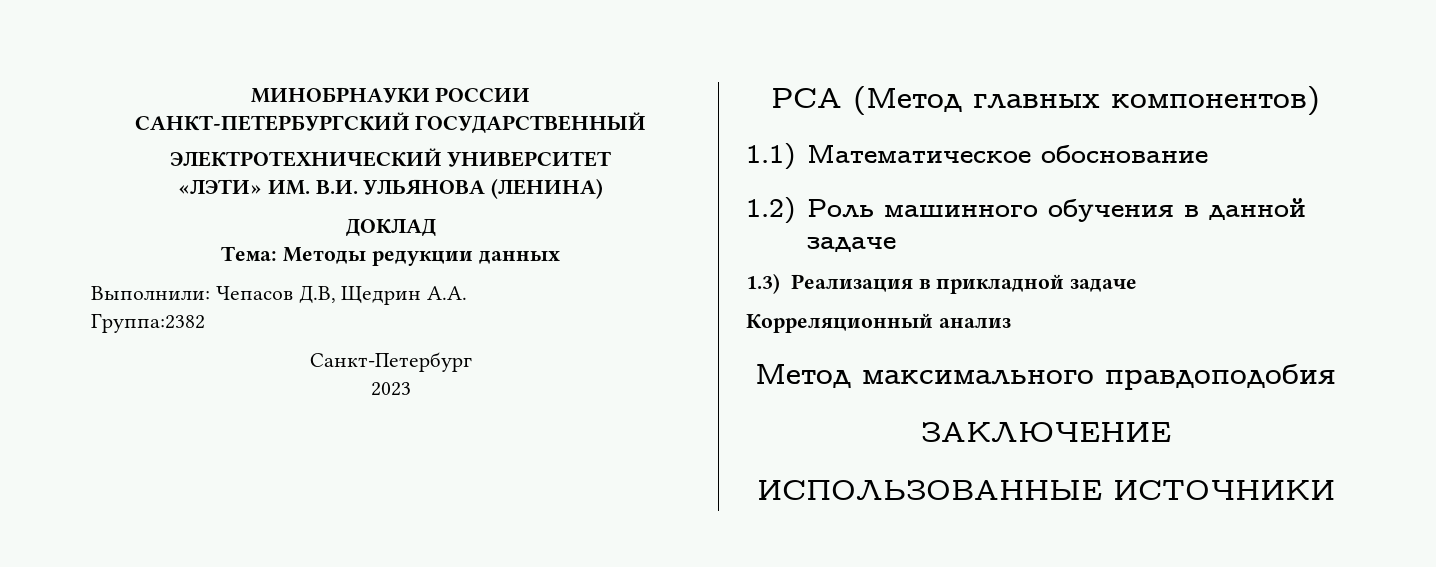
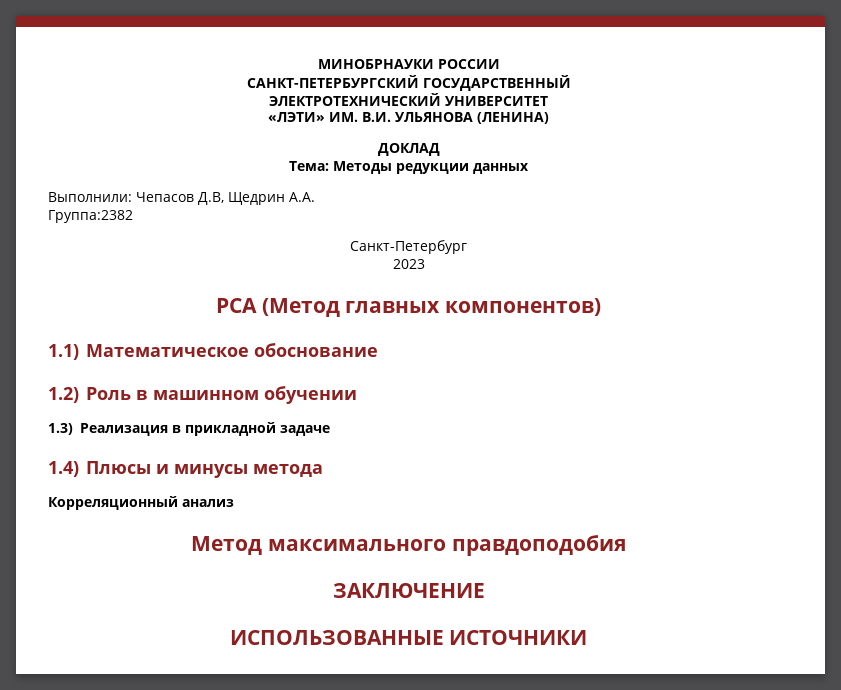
- 1.2) Роль машинного обучения в данной задаче
+ 1.2) Роль в машинном обучении
+ 1.4) Плюсы и минусы метода

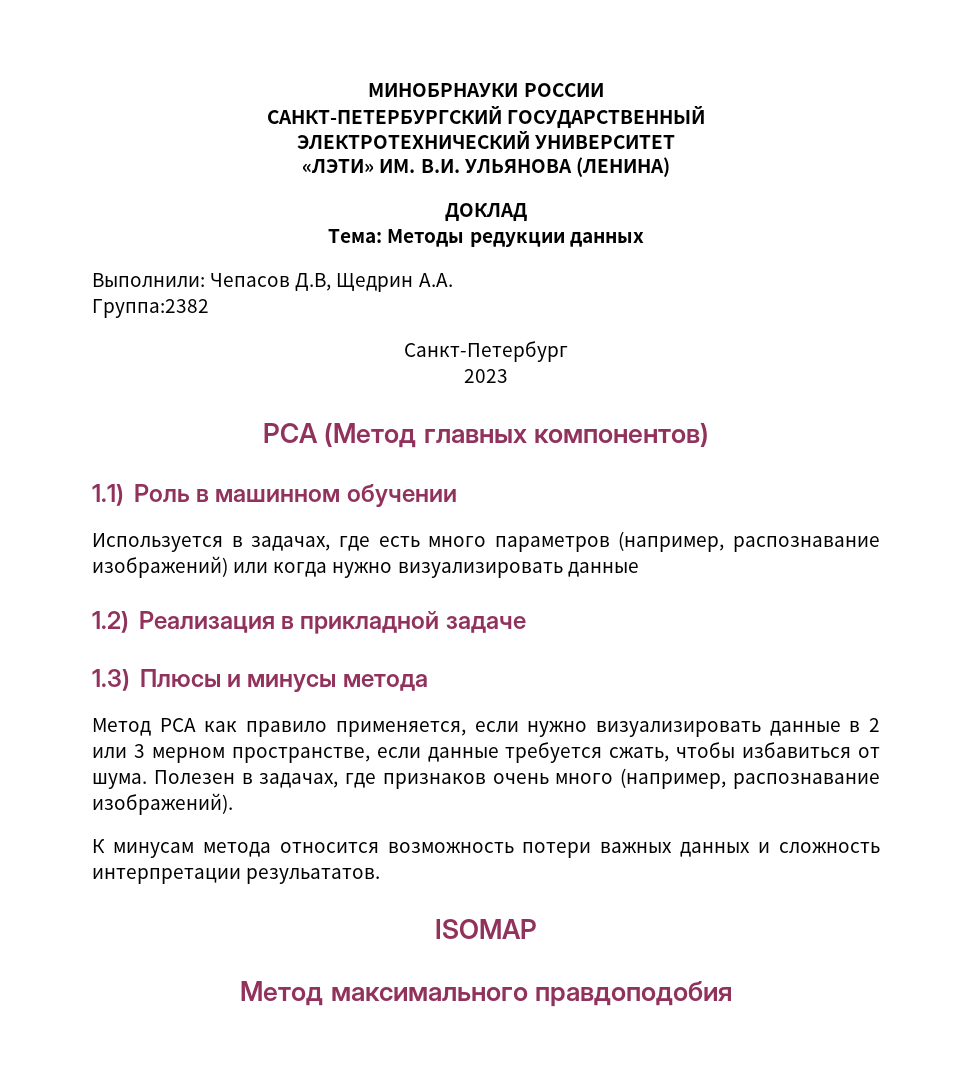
- 1.1) Математическое обоснование
- 1.2) Роль в машинном обучении
+ 1.1) Роль в машинном обучении
- 1.3) Реализация в прикладной задаче
+ Используется в задачах, где есть много параметров (например, распознавание изображений) или когда нужно визуализировать данные
+ 1.2) Реализация в прикладной задаче
- 1.4) Плюсы и минусы метода
+ 1.3) Плюсы и минусы метода
- Корреляционный анализ
+ Метод PCA как правило применяется, если нужно визуализировать данные в 2 или 3 мерном пространстве, если данные требуется сжать, чтобы избавиться от шума. Полезен в задачах, где признаков очень много (например, распознавание изображений).
+ К минусам метода относится возможность потери важных данных и сложность интерпретации резульататов.
+ ISOMAP
- ЗАКЛЮЧЕНИЕ
- ИСПОЛЬЗОВАННЫЕ ИСТОЧНИКИ

